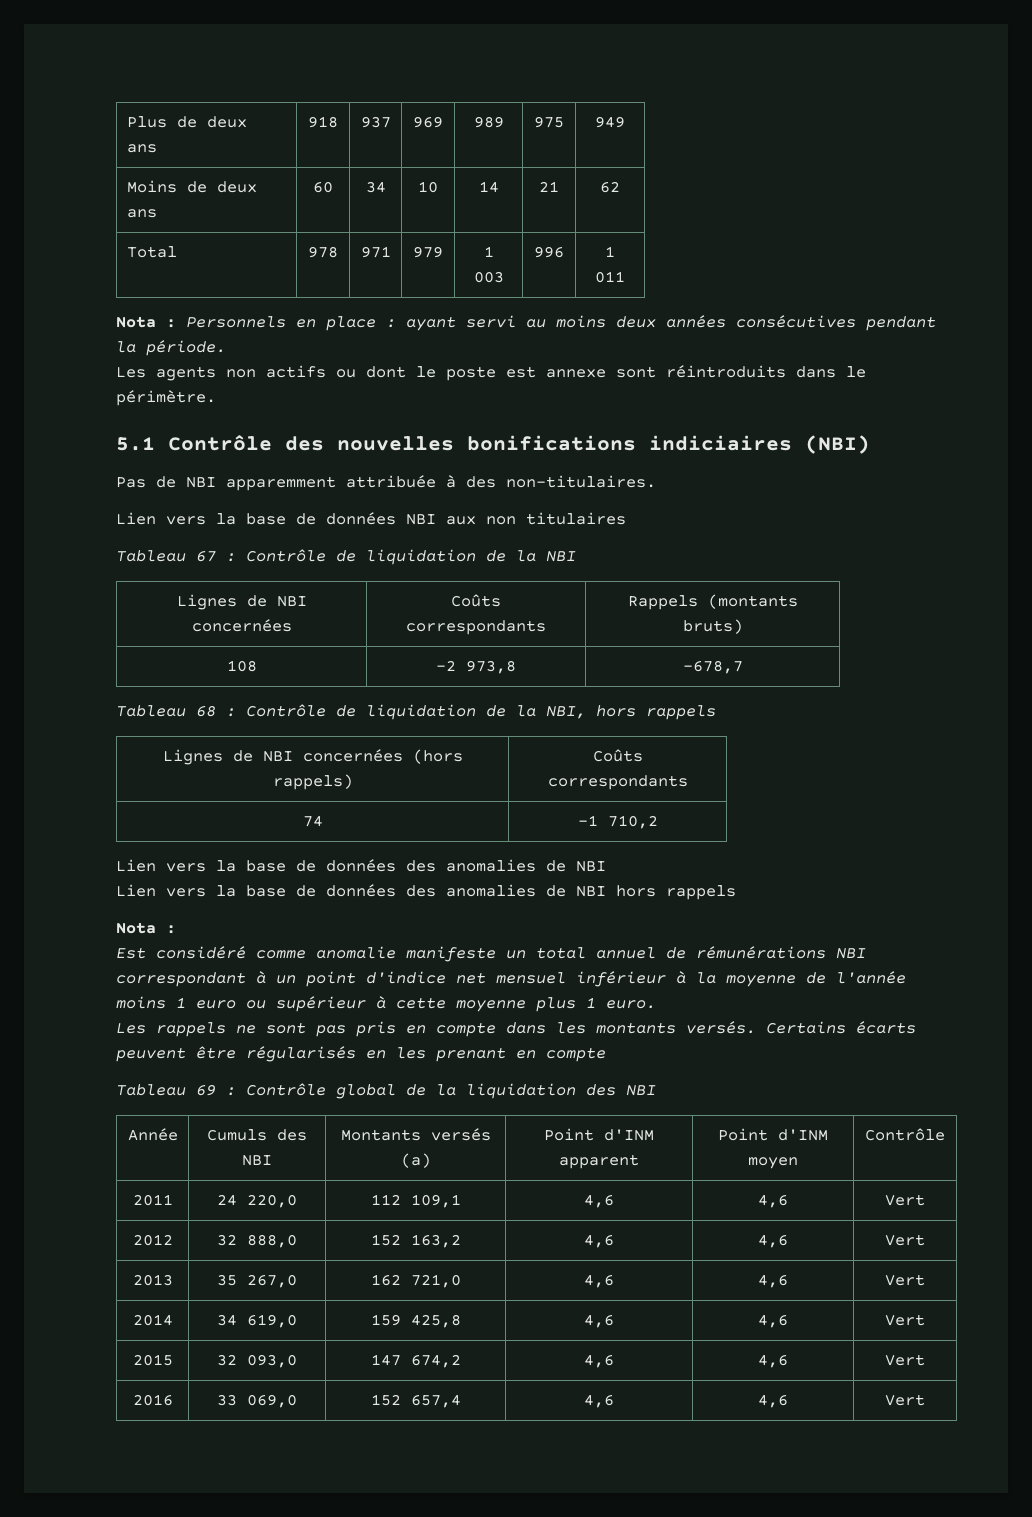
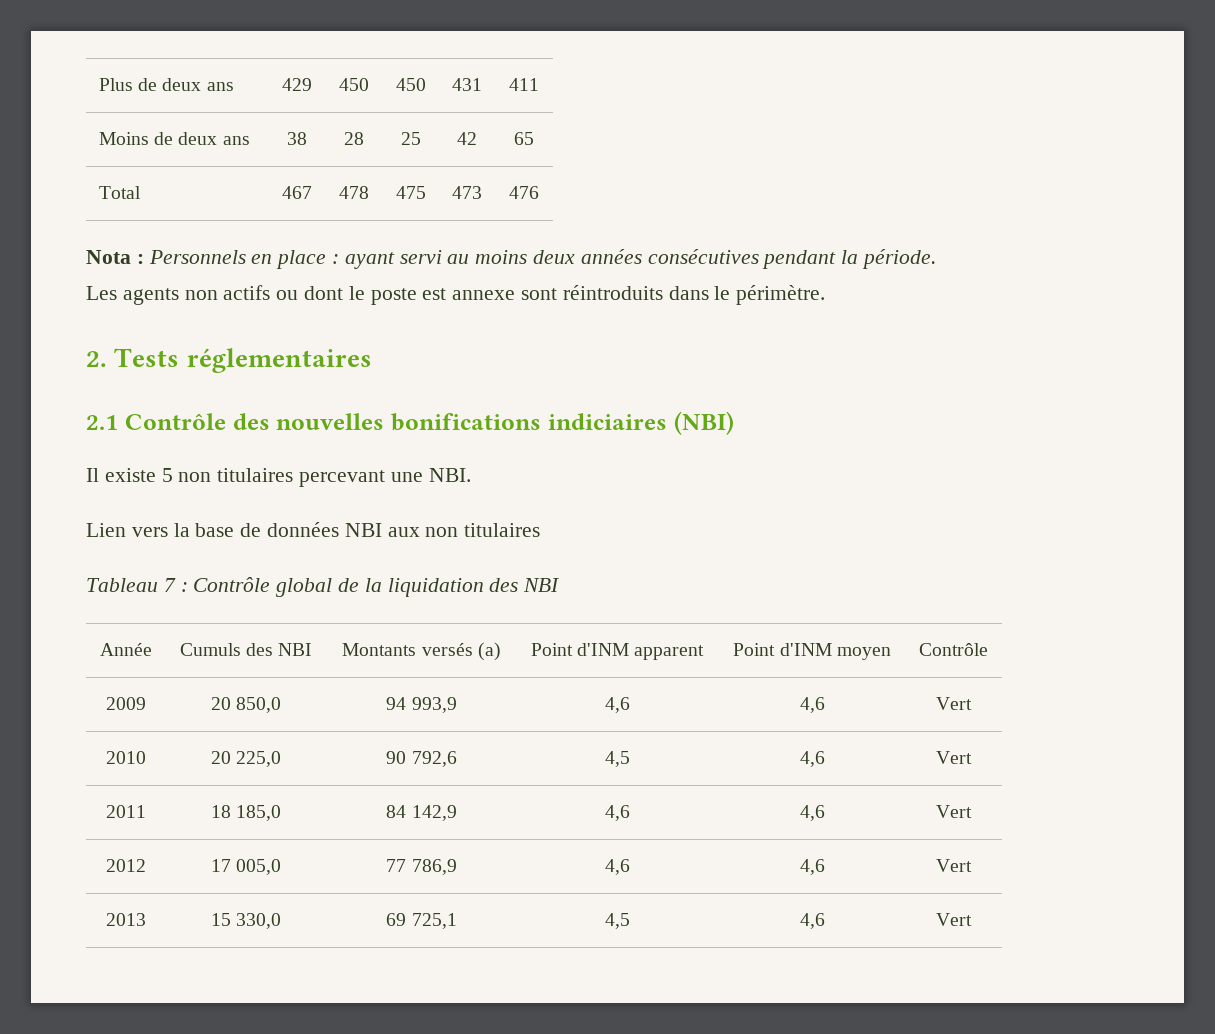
- Plus de deux ans | 918 | 937 | 969 | 989 | 975 | 949
- Moins de deux ans | 60 | 34 | 10 | 14 | 21 | 62
- Total | 978 | 971 | 979 | 1 003 | 996 | 1 011
+ Plus de deux ans | 429 | 450 | 450 | 431 | 411
+ Moins de deux ans | 38 | 28 | 25 | 42 | 65
+ Total | 467 | 478 | 475 | 473 | 476
- 5.1 Contrôle des nouvelles bonifications indiciaires (NBI)
+ 2. Tests réglementaires
+ 2.1 Contrôle des nouvelles bonifications indiciaires (NBI)
- Pas de NBI apparemment attribuée à des non-titulaires.
+ Il existe 5 non titulaires percevant une NBI.
- Tableau 67 : Contrôle de liquidation de la NBI
- Lignes de NBI concernées | Coûts correspondants | Rappels (montants bruts)
- 108 | -2 973,8 | -678,7
- Tableau 68 : Contrôle de liquidation de la NBI, hors rappels
- Lignes de NBI concernées (hors rappels) | Coûts correspondants
- 74 | -1 710,2
- Lien vers la base de données des anomalies de NBI
- Lien vers la base de données des anomalies de NBI hors rappels
- Nota :
- Est considéré comme anomalie manifeste un total annuel de rémunérations NBI correspondant à un point d'indice net mensuel inférieur à la moyenne de l'année moins 1 euro ou supérieur à cette moyenne plus 1 euro.
- Les rappels ne sont pas pris en compte dans les montants versés. Certains écarts peuvent être régularisés en les prenant en compte
- Tableau 69 : Contrôle global de la liquidation des NBI
+ Tableau 7 : Contrôle global de la liquidation des NBI
- 2011 | 24 220,0 | 112 109,1 | 4,6 | 4,6 | Vert
+ 2009 | 20 850,0 | 94 993,9 | 4,6 | 4,6 | Vert
+ 2010 | 20 225,0 | 90 792,6 | 4,5 | 4,6 | Vert
+ 2011 | 18 185,0 | 84 142,9 | 4,6 | 4,6 | Vert
- 2012 | 32 888,0 | 152 163,2 | 4,6 | 4,6 | Vert
+ 2012 | 17 005,0 | 77 786,9 | 4,6 | 4,6 | Vert
- 2013 | 35 267,0 | 162 721,0 | 4,6 | 4,6 | Vert
- 2014 | 34 619,0 | 159 425,8 | 4,6 | 4,6 | Vert
- 2015 | 32 093,0 | 147 674,2 | 4,6 | 4,6 | Vert
- 2016 | 33 069,0 | 152 657,4 | 4,6 | 4,6 | Vert
+ 2013 | 15 330,0 | 69 725,1 | 4,5 | 4,6 | Vert

